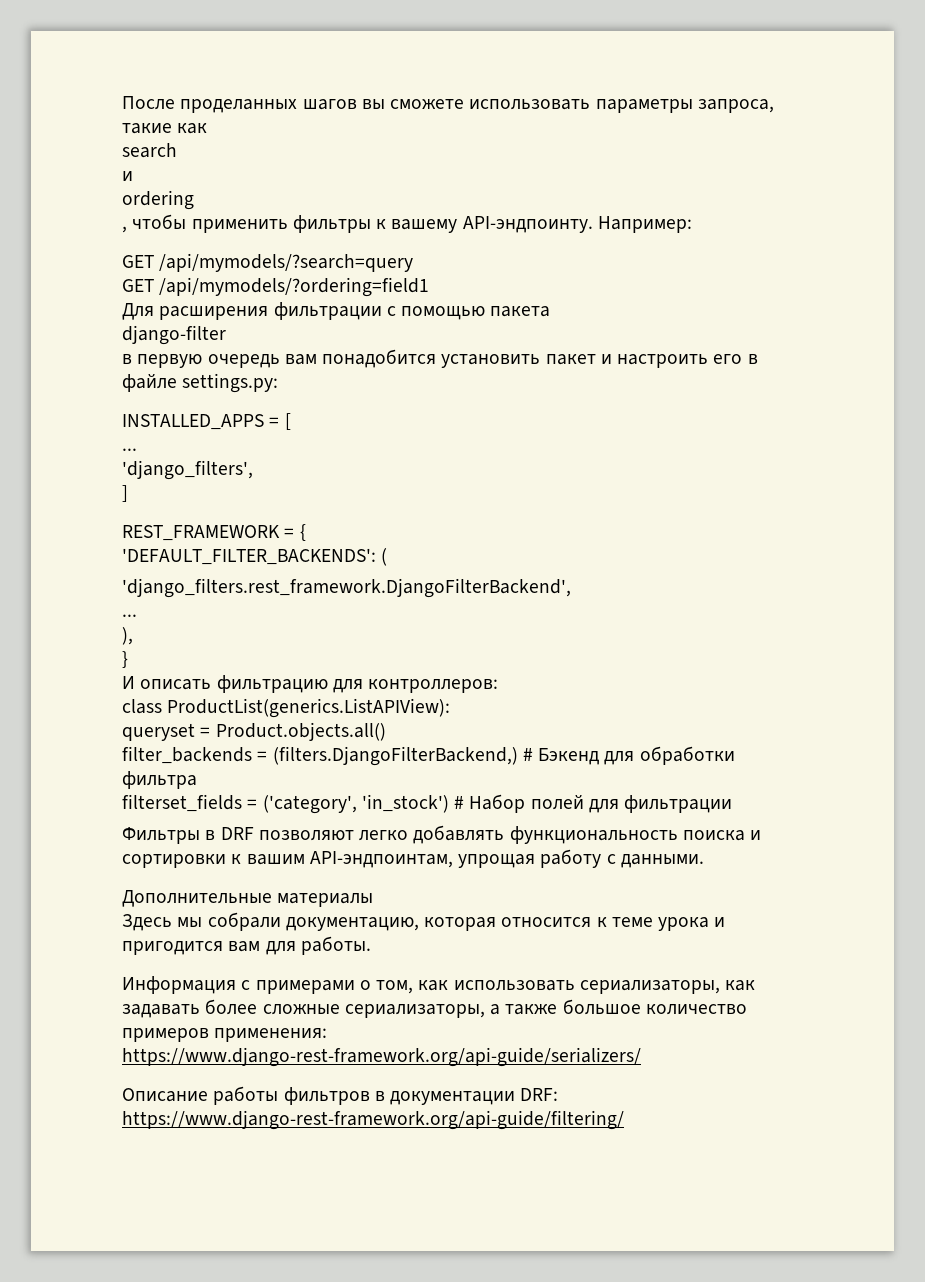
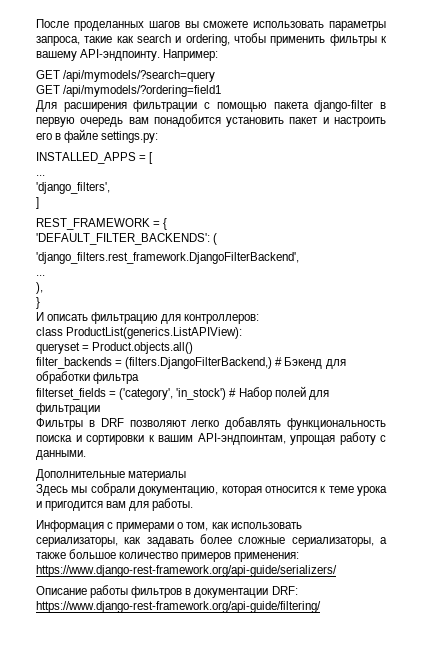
- После проделанных шагов вы сможете использовать параметры запроса, такие как
- search
- и
- ordering
- , чтобы применить фильтры к вашему API-эндпоинту.
+ После проделанных шагов вы сможете использовать параметры запроса, такие как search и ordering, чтобы применить фильтры к вашему API-эндпоинту.
- Для расширения фильтрации с помощью пакета
- django-filter
- в первую очередь вам понадобится установить пакет и настроить его в файле settings.py:
+ Для расширения фильтрации с помощью пакета django-filter в первую очередь вам понадобится установить пакет и настроить его в файле settings.py:

